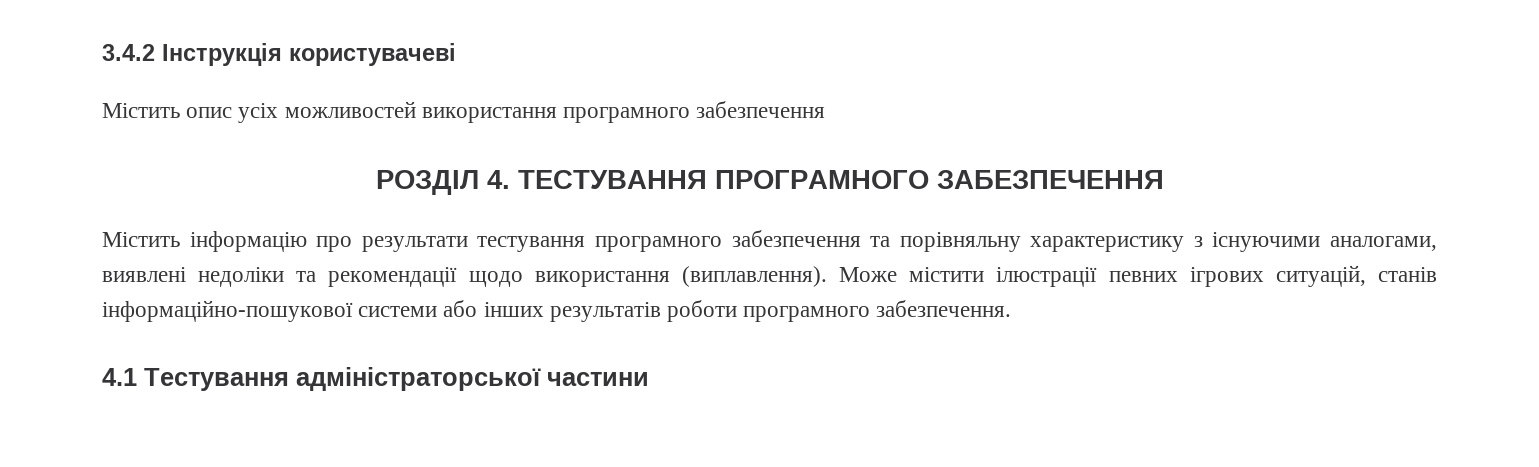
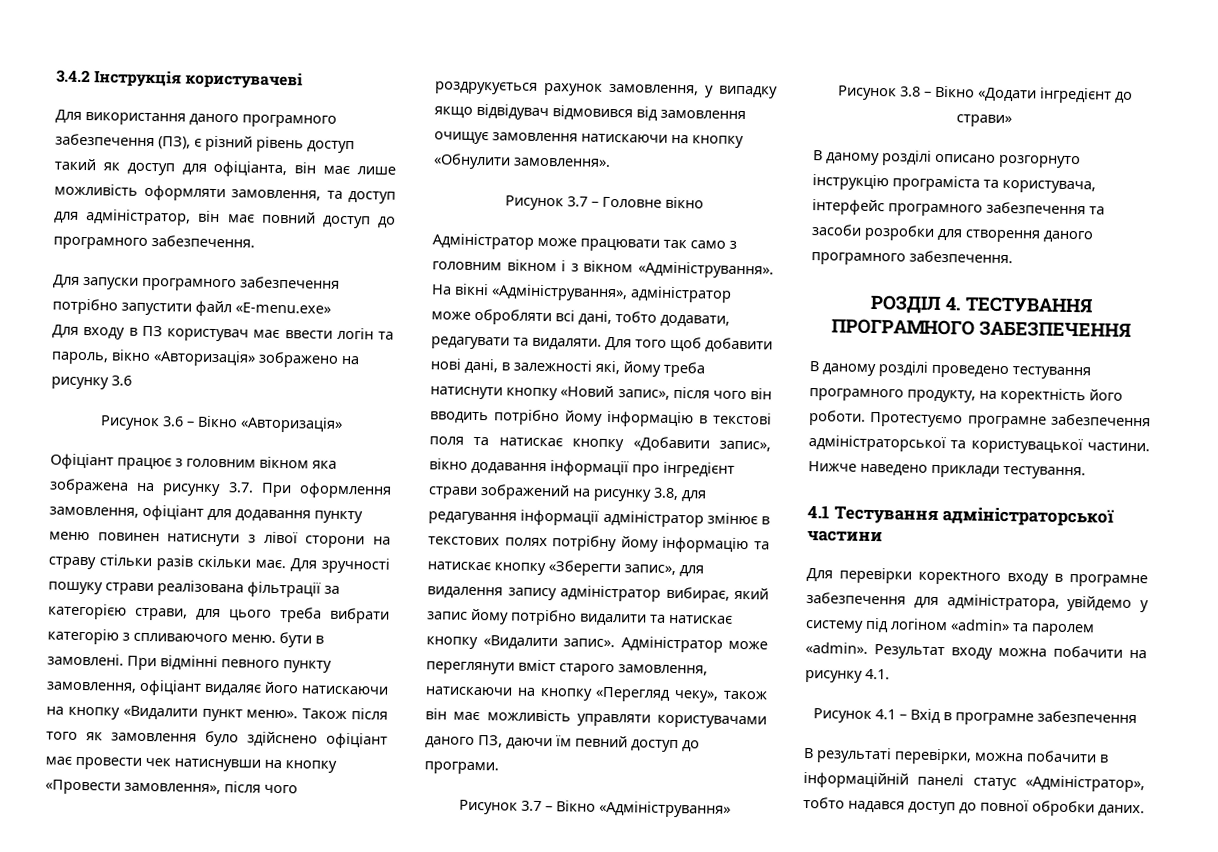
- Містить опис усіх можливостей використання програмного забезпечення
+ Для використання даного програмного забезпечення (ПЗ), є різний рівень доступ такий як доступ для офіціанта, він має лише можливість оформляти замовлення, та доступ для адміністратор, він має повний доступ до програмного забезпечення.
+ Для запуски програмного забезпечення потрібно запустити файл «E-menu.exe»
+ Для входу в ПЗ користувач має ввести логін та пароль, вікно «Авторизація» зображено на рисунку 3.6
+ Рисунок 3.6 – Вікно «Авторизація»
+ Офіціант працює з головним вікном яка зображена на рисунку 3.7. При оформлення замовлення, офіціант для додавання пункту меню повинен натиснути з лівої сторони на страву стільки разів скільки має. Для зручності пошуку страви реалізована фільтрації за категорією страви, для цього треба вибрати категорію з спливаючого меню. бути в замовлені. При відмінні певного пункту замовлення, офіціант видаляє його натискаючи на кнопку «Видалити пункт меню». Також після того як замовлення було здійснено офіціант має провести чек натиснувши на кнопку «Провести замовлення», після чого роздрукується рахунок замовлення, у випадку якщо відвідувач відмовився від замовлення очищує замовлення натискаючи на кнопку «Обнулити замовлення».
+ Рисунок 3.7 – Головне вікно
+ Адміністратор може працювати так само з головним вікном і з вікном «Адміністрування». На вікні «Адміністрування», адміністратор може обробляти всі дані, тобто додавати, редагувати та видаляти. Для того щоб добавити нові дані, в залежності які, йому треба натиснути кнопку «Новий запис», після чого він вводить потрібно йому інформацію в текстові поля та натискає кнопку «Добавити запис», вікно додавання інформації про інгредієнт страви зображений на рисунку 3.8, для редагування інформації адміністратор змінює в текстових полях потрібну йому інформацію та натискає кнопку «Зберегти запис», для видалення запису адміністратор вибирає, який запис йому потрібно видалити та натискає кнопку «Видалити запис». Адміністратор може переглянути вміст старого замовлення, натискаючи на кнопку «Перегляд чеку», також він має можливість управляти користувачами даного ПЗ, даючи їм певний доступ до програми.
+ Рисунок 3.7 – Вікно «Адміністрування»
+ Рисунок 3.8 – Вікно «Додати інгредієнт до страви»
+ В даному розділі описано розгорнуто інструкцію програміста та користувача, інтерфейс програмного забезпечення та засоби розробки для створення даного програмного забезпечення.
- Містить інформацію про результати тестування програмного забезпечення та порівняльну характеристику з існуючими аналогами, виявлені недоліки та рекомендації щодо використання (виплавлення). Може містити ілюстрації певних ігрових ситуацій, станів інформаційно-пошукової системи або інших результатів роботи програмного забезпечення.
+ В даному розділі проведено тестування програмного продукту, на коректність його роботи. Протестуємо програмне забезпечення адміністраторської та користувацької частини. Нижче наведено приклади тестування.
  4.1 Тестування адміністраторської частини
+ Для перевірки коректного входу в програмне забезпечення для адміністратора, увійдемо у систему під логіном «admin» та паролем «admin». Результат входу можна побачити на рисунку 4.1.
+ Рисунок 4.1 – Вхід в програмне забезпечення
+ В результаті перевірки, можна побачити в інформаційній панелі статус «Адміністратор», тобто надався доступ до повної обробки даних.

